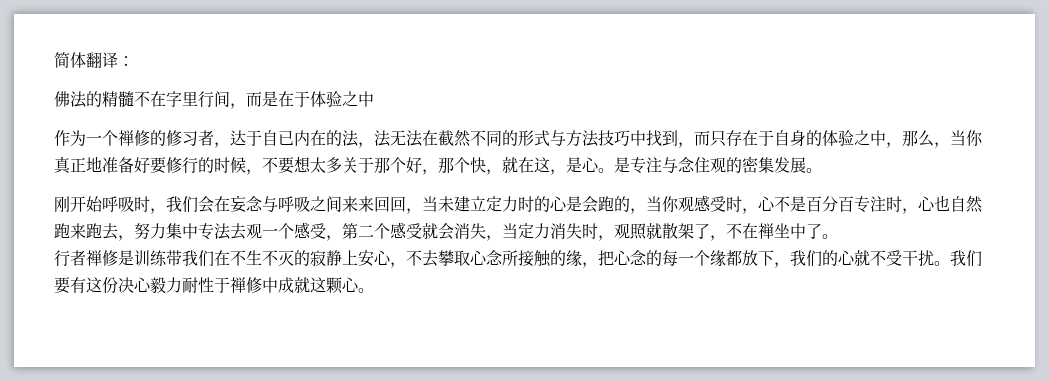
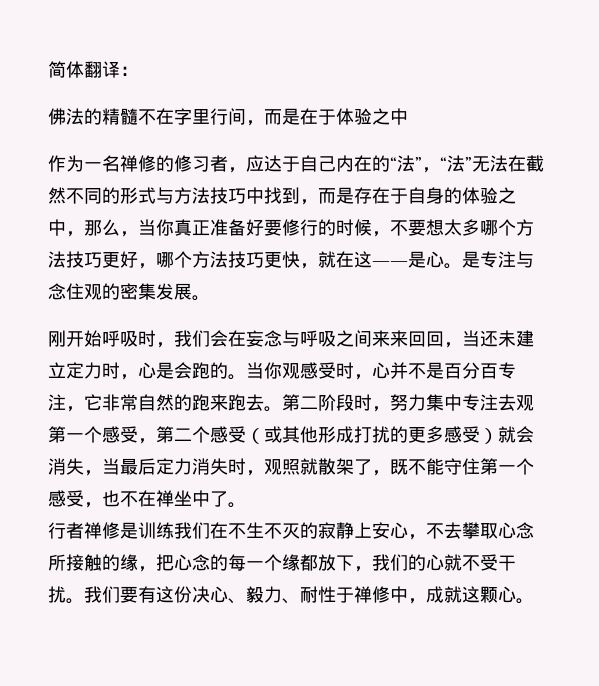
- 作为一个禅修的修习者，达于自已内在的法，法无法在截然不同的形式与方法技巧中找到，而只存在于自身的体验之中，那么，当你真正地准备好要修行的时候，不要想太多关于那个好，那个快，就在这，是心。
+ 作为一名禅修的修习者，应达于自己内在的“法”，“法”无法在截然不同的形式与方法技巧中找到，而是存在于自身的体验之中，那么，当你真正准备好要修行的时候，不要想太多哪个方法技巧更好，哪个方法技巧更快，就在这——是心。
- 刚开始呼吸时，我们会在妄念与呼吸之间来来回回，当未建立定力时的心是会跑的，当你观感受时，心不是百分百专注时，心也自然跑来跑去，努力集中专法去观一个感受，第二个感受就会消失，当定力消失时，观照就散架了，不在禅坐中了。
+ 刚开始呼吸时，我们会在妄念与呼吸之间来来回回，当还未建立定力时，心是会跑的。当你观感受时，心并不是百分百专注，它非常自然的跑来跑去。第二阶段时，努力集中专注去观第一个感受，第二个感受（或其他形成打扰的更多感受）就会消失，当最后定力消失时，观照就散架了，既不能守住第一个感受，也不在禅坐中了。
- 行者禅修是训练带我们在不生不灭的寂静上安心，不去攀取心念所接触的缘，把心念的每一个缘都放下，我们的心就不受干扰。
+ 行者禅修是训练我们在不生不灭的寂静上安心，不去攀取心念所接触的缘，把心念的每一个缘都放下，我们的心就不受干扰。
- 我们要有这份决心毅力耐性于禅修中成就这颗心。
+ 我们要有这份决心、毅力、耐性于禅修中，成就这颗心。

